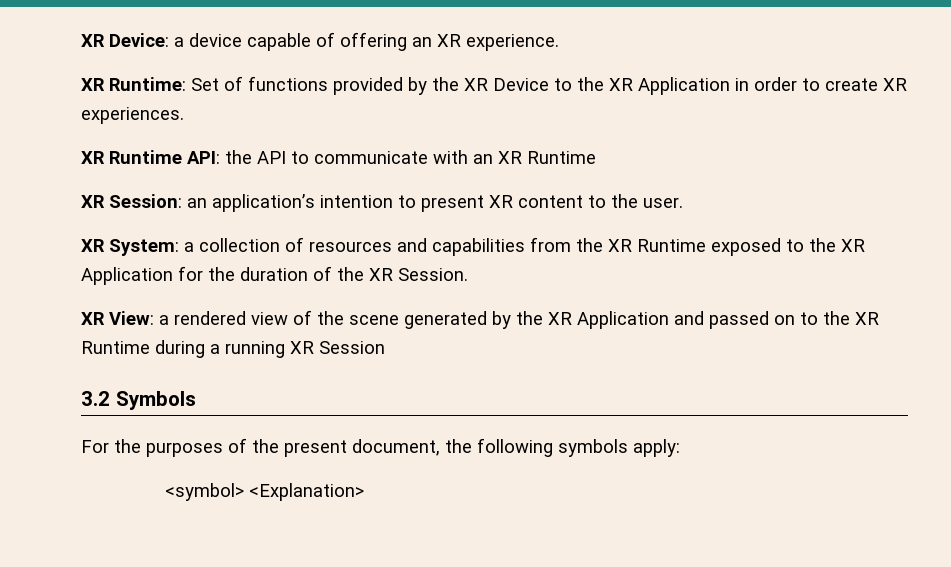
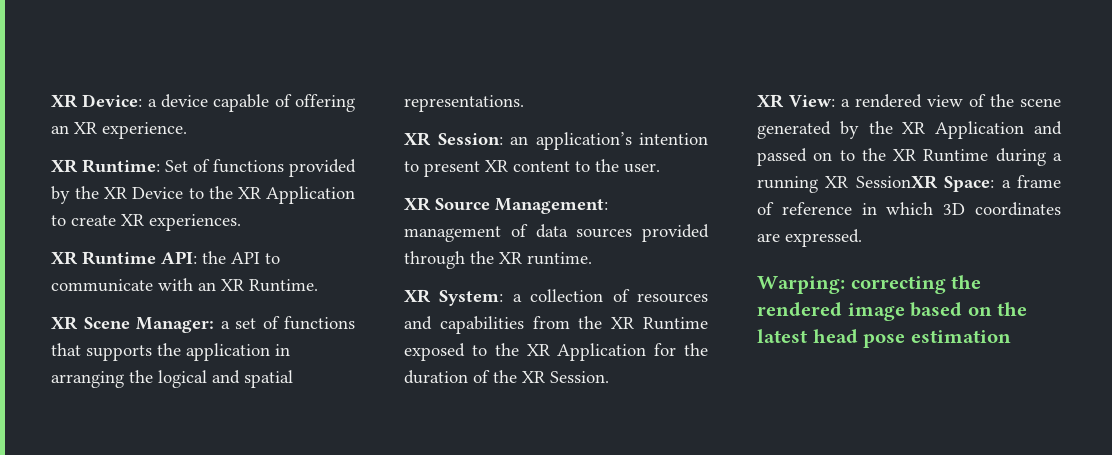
- XR Runtime: Set of functions provided by the XR Device to the XR Application in order to create XR experiences.
+ XR Runtime: Set of functions provided by the XR Device to the XR Application to create XR experiences.
- XR Runtime API: the API to communicate with an XR Runtime
+ XR Runtime API: the API to communicate with an XR Runtime.
+ XR Scene Manager: a set of functions that supports the application in arranging the logical and spatial representations.
+ XR Source Management: management of data sources provided through the XR runtime.
- XR View: a rendered view of the scene generated by the XR Application and passed on to the XR Runtime during a running XR Session
- 3.2 Symbols
- For the purposes of the present document, the following symbols apply:
- <symbol> <Explanation>
+ XR View: a rendered view of the scene generated by the XR Application and passed on to the XR Runtime during a running XR SessionXR Space: a frame of reference in which 3D coordinates are expressed.
+ Warping: correcting the rendered image based on the latest head pose estimation

